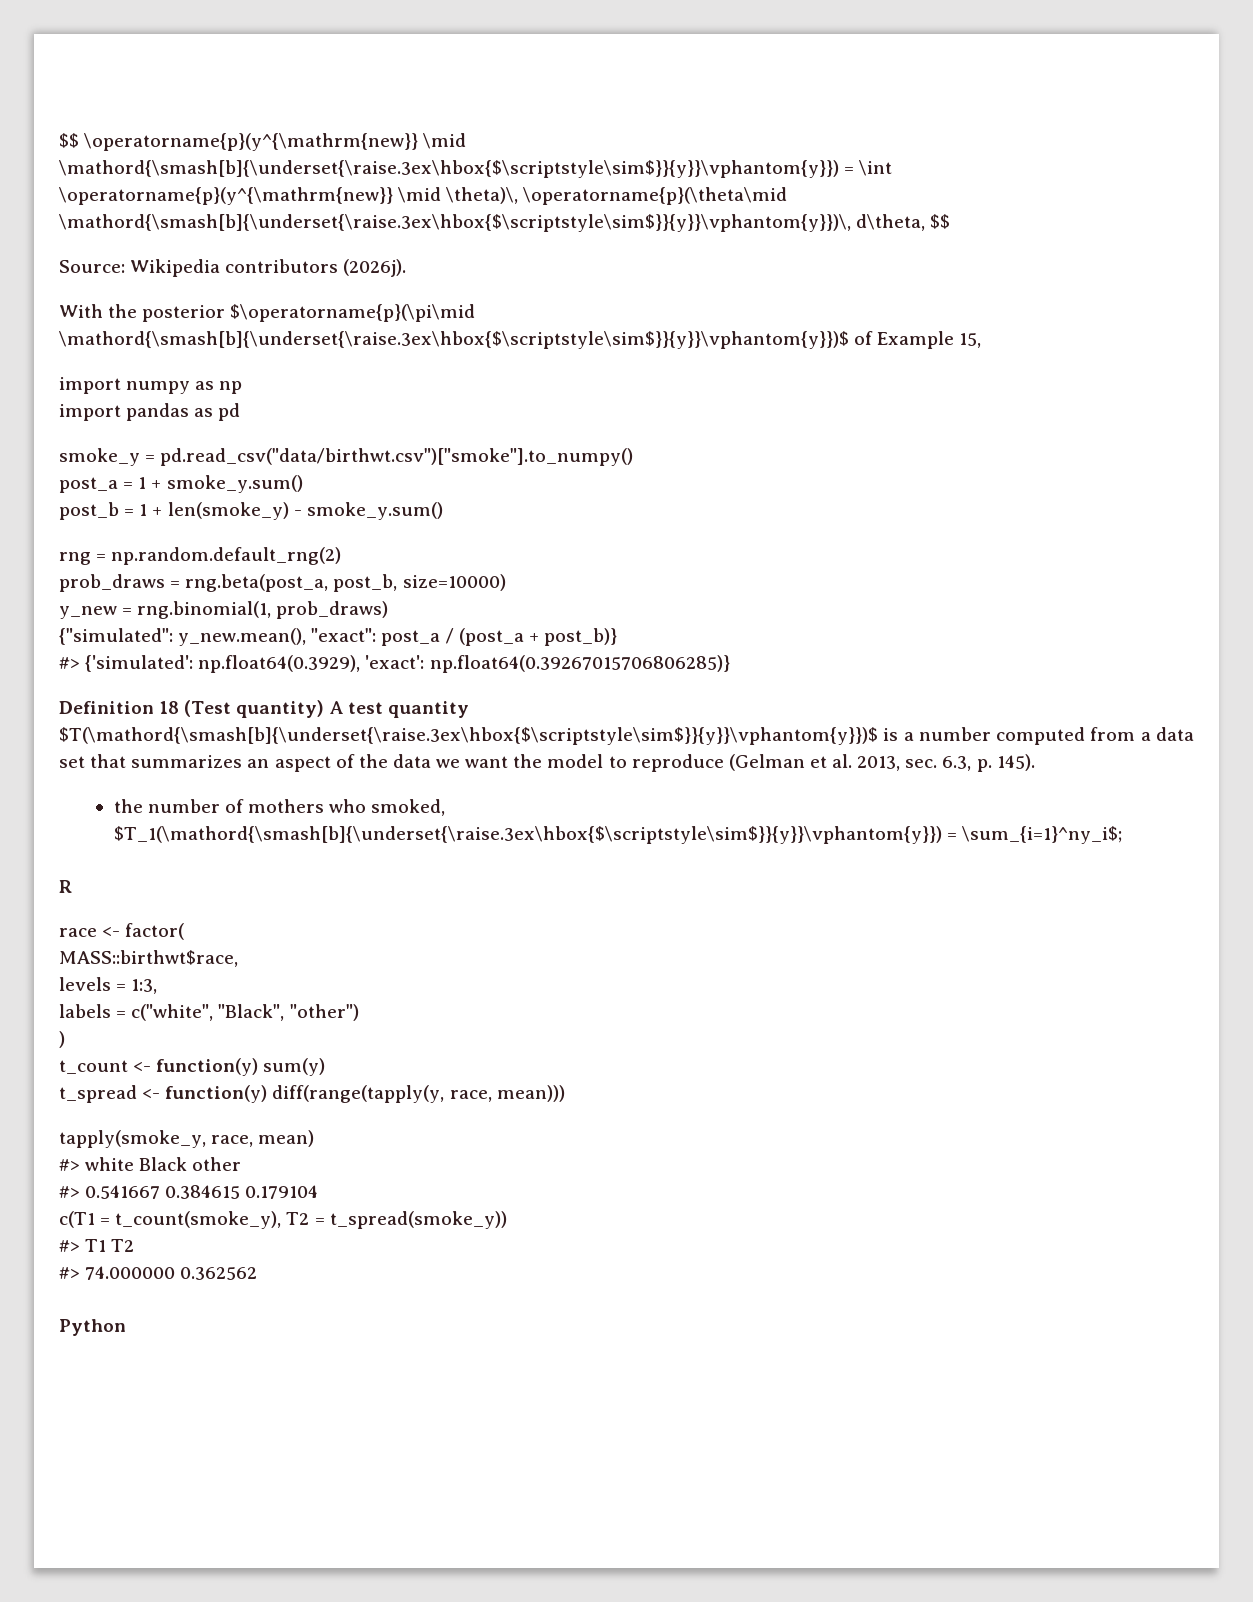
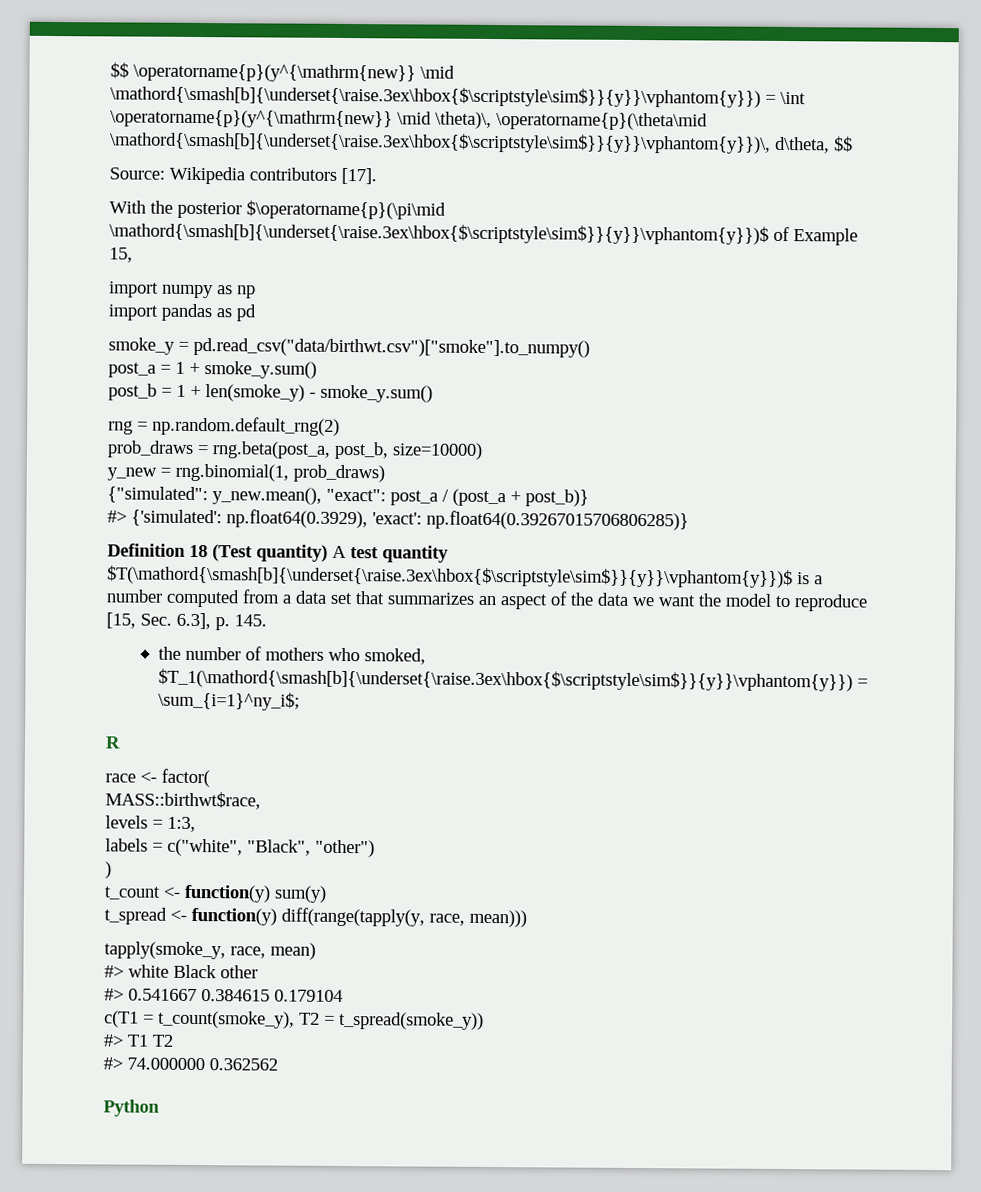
- Source: Wikipedia contributors (2026j).
+ Source: Wikipedia contributors [17].
- Definition 18 (Test quantity) A test quantity $T(\mathord{\smash[b]{\underset{\raise.3ex\hbox{$\scriptstyle\sim$}}{y}}\vphantom{y}})$ is a number computed from a data set that summarizes an aspect of the data we want the model to reproduce (Gelman et al. 2013, sec. 6.3, p. 145).
+ Definition 18 (Test quantity) A test quantity $T(\mathord{\smash[b]{\underset{\raise.3ex\hbox{$\scriptstyle\sim$}}{y}}\vphantom{y}})$ is a number computed from a data set that summarizes an aspect of the data we want the model to reproduce [15, Sec. 6.3], p. 145.

